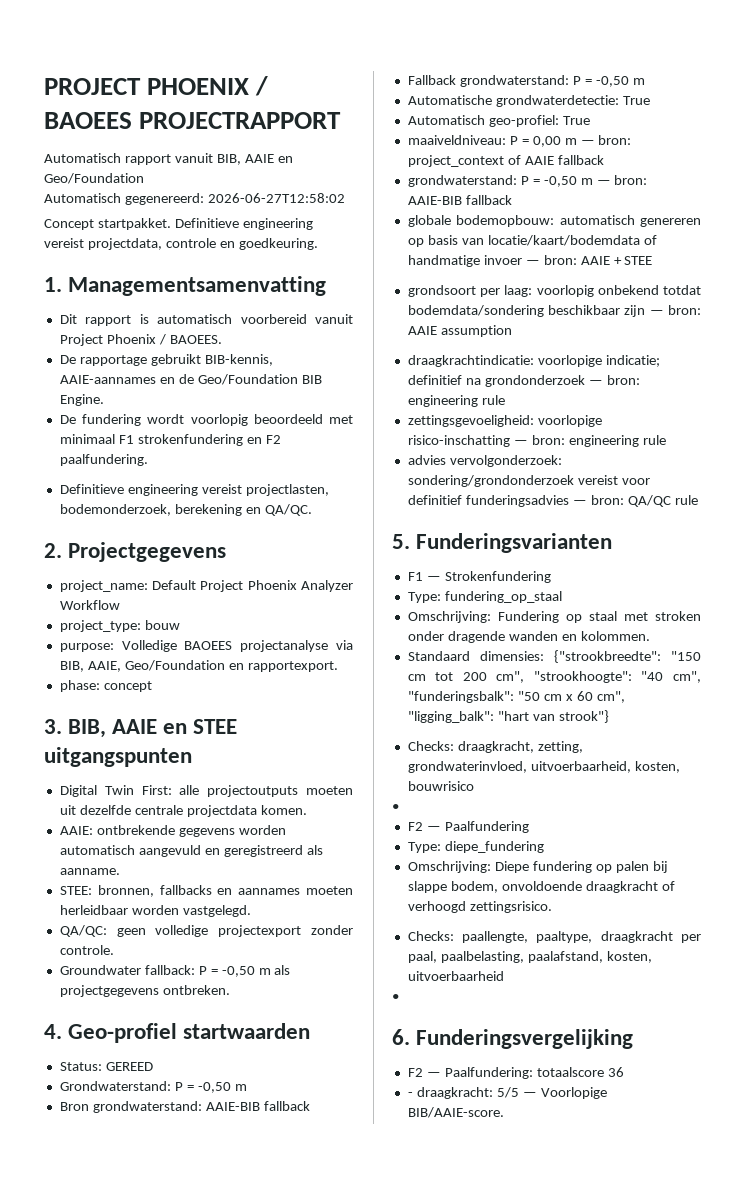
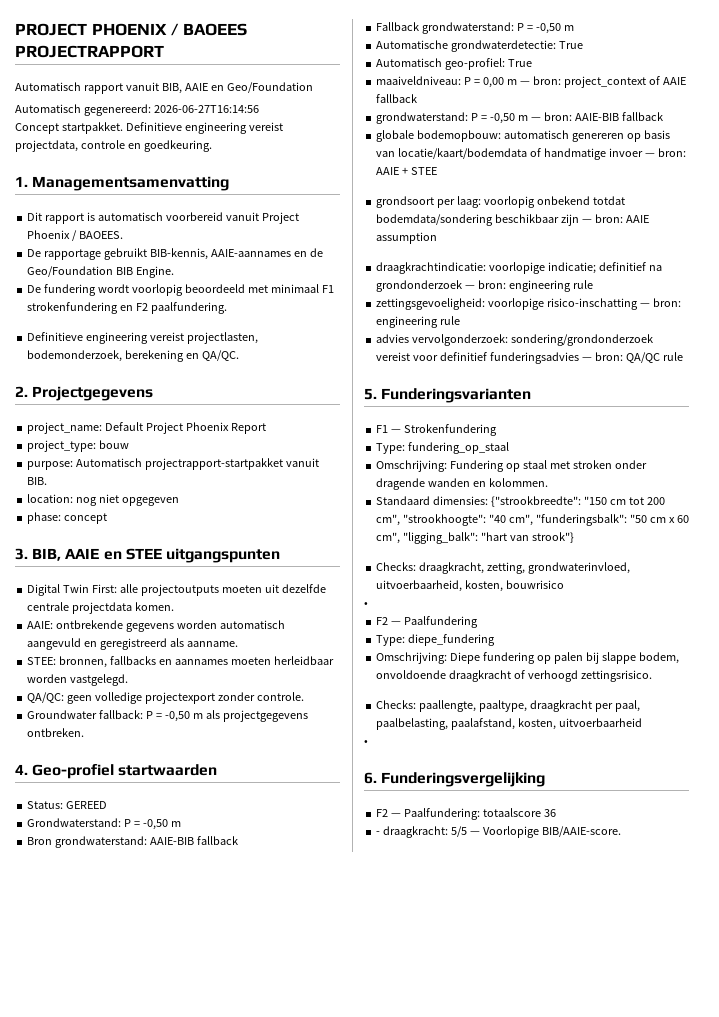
- Automatisch gegenereerd: 2026-06-27T12:58:02
+ Automatisch gegenereerd: 2026-06-27T16:14:56
- project_name: Default Project Phoenix Analyzer Workflow
+ project_name: Default Project Phoenix Report
- purpose: Volledige BAOEES projectanalyse via BIB, AAIE, Geo/Foundation en rapportexport.
+ purpose: Automatisch projectrapport-startpakket vanuit BIB.
+ location: nog niet opgegeven

